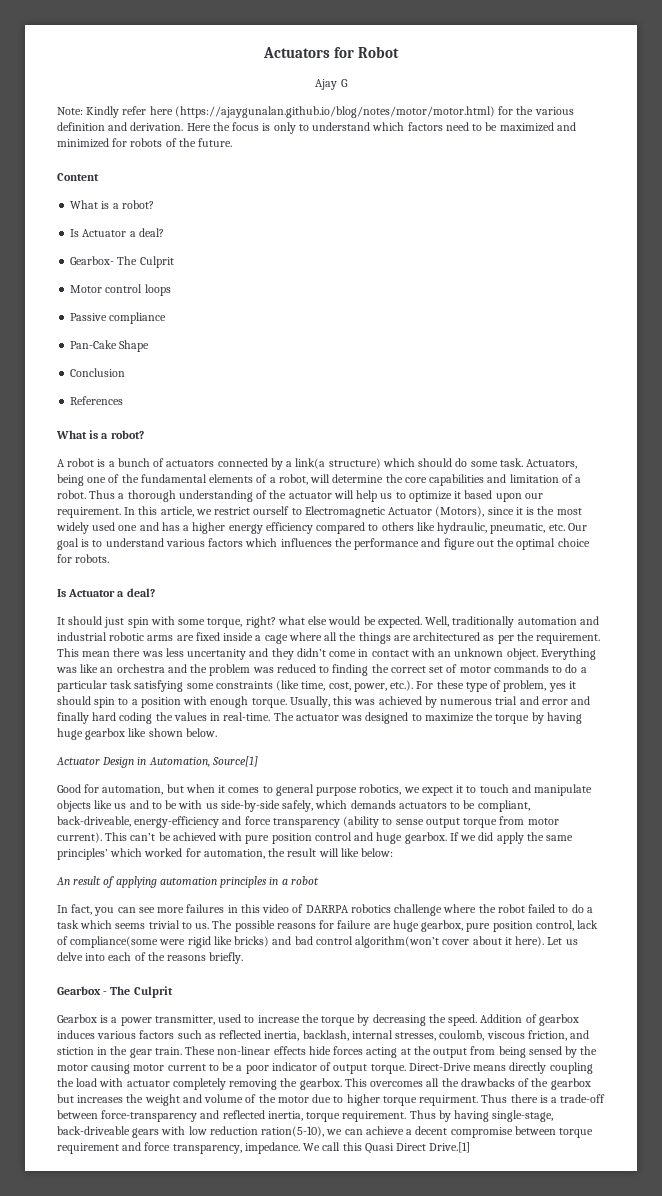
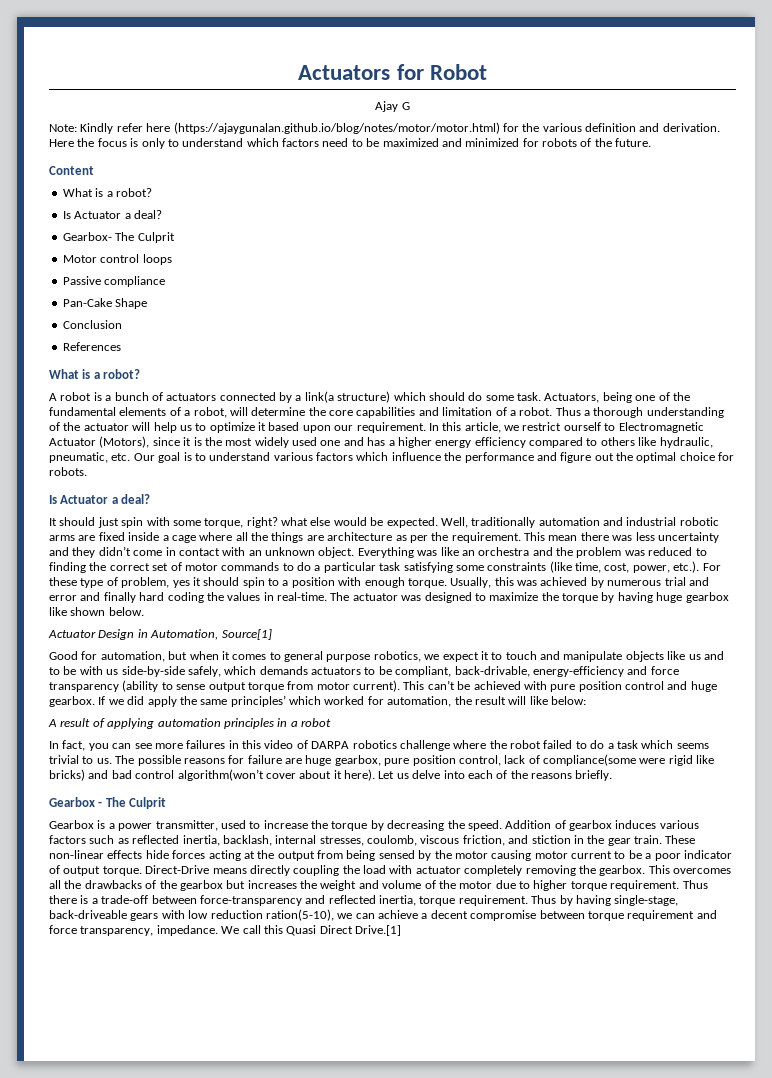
- In this article, we restrict ourself to Electromagnetic Actuator (Motors), since it is the most widely used one and has a higher energy efficiency compared to others like hydraulic, pneumatic, etc. Our goal is to understand various factors which influences the performance and figure out the optimal choice for robots.
+ In this article, we restrict ourself to Electromagnetic Actuator (Motors), since it is the most widely used one and has a higher energy efficiency compared to others like hydraulic, pneumatic, etc. Our goal is to understand various factors which influence the performance and figure out the optimal choice for robots.
- Well, traditionally automation and industrial robotic arms are fixed inside a cage where all the things are architectured as per the requirement.
+ Well, traditionally automation and industrial robotic arms are fixed inside a cage where all the things are architecture as per the requirement.
- This mean there was less uncertanity and they didn’t come in contact with an unknown object.
+ This mean there was less uncertainty and they didn’t come in contact with an unknown object.
- Good for automation, but when it comes to general purpose robotics, we expect it to touch and manipulate objects like us and to be with us side-by-side safely, which demands actuators to be compliant, back-driveable, energy-efficiency and force transparency (ability to sense output torque from motor current).
+ Good for automation, but when it comes to general purpose robotics, we expect it to touch and manipulate objects like us and to be with us side-by-side safely, which demands actuators to be compliant, back-drivable, energy-efficiency and force transparency (ability to sense output torque from motor current).
- An result of applying automation principles in a robot
+ A result of applying automation principles in a robot
- In fact, you can see more failures in this video of DARRPA robotics challenge where the robot failed to do a task which seems trivial to us.
+ In fact, you can see more failures in this video of DARPA robotics challenge where the robot failed to do a task which seems trivial to us.
- This overcomes all the drawbacks of the gearbox but increases the weight and volume of the motor due to higher torque requirment.
+ This overcomes all the drawbacks of the gearbox but increases the weight and volume of the motor due to higher torque requirement.

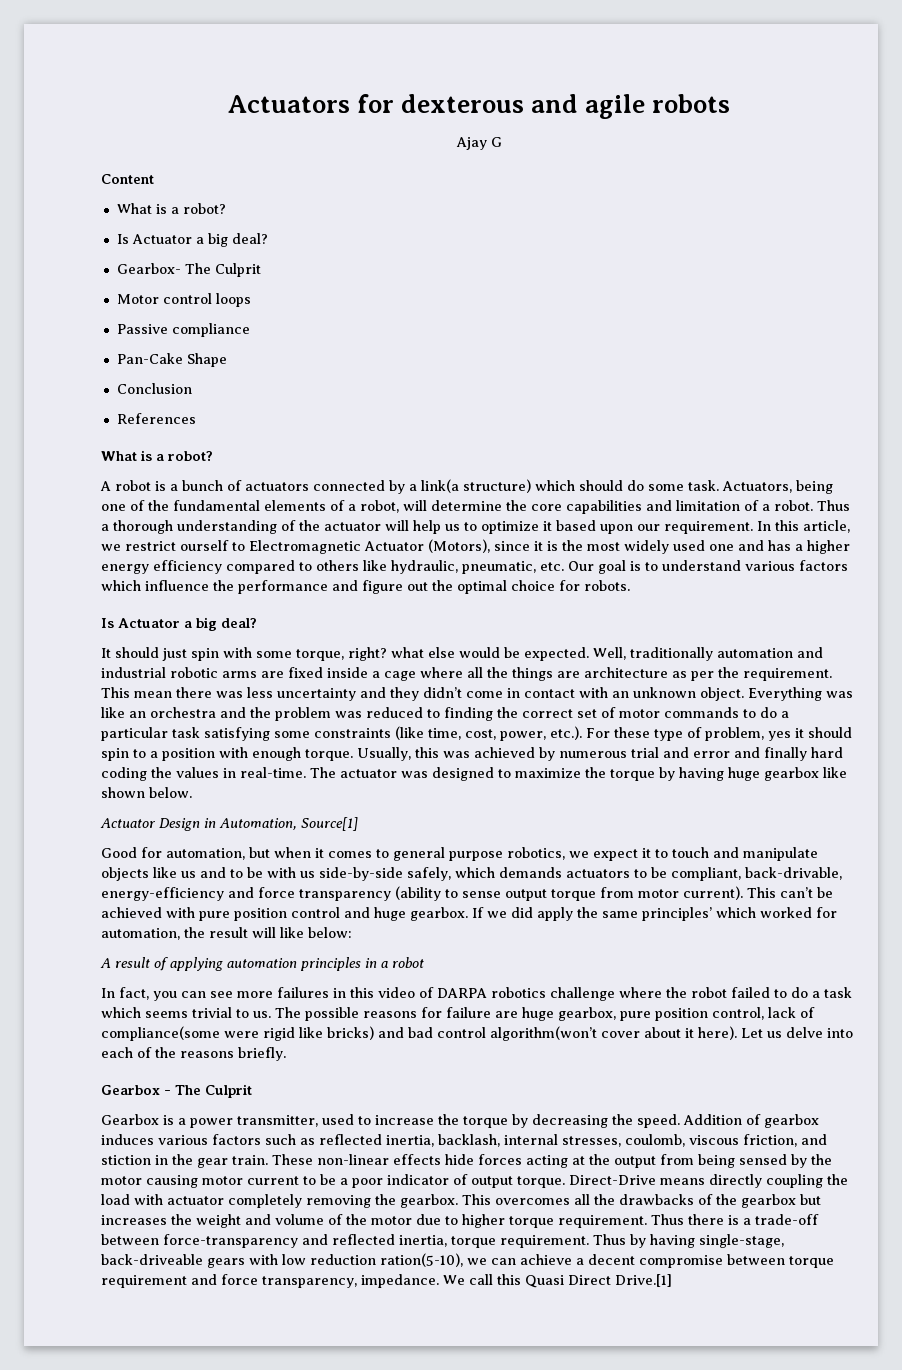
- Actuators for Robot
+ Actuators for dexterous and agile robots
  Ajay G
- Note: Kindly refer here (https://ajaygunalan.github.io/blog/notes/motor/motor.html) for the various definition and derivation. Here the focus is only to understand which factors need to be maximized and minimized for robots of the future.
  Content
  What is a robot?
- Is Actuator a deal?
+ Is Actuator a big deal?
  In this article, we restrict ourself to Electromagnetic Actuator (Motors), since it is the most widely used one and has a higher energy efficiency compared to others like hydraulic, pneumatic, etc. Our goal is to understand various factors which influence the performance and figure out the optimal choice for robots.
- Is Actuator a deal?
+ Is Actuator a big deal?

